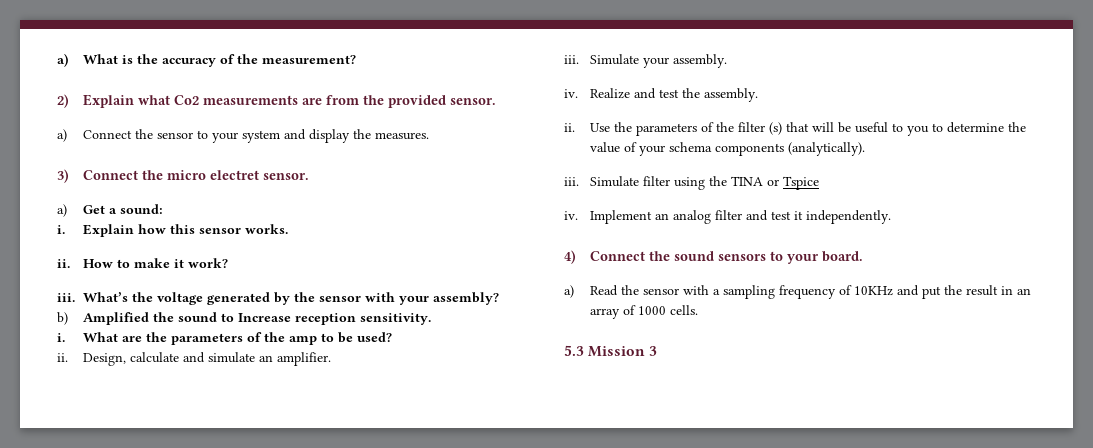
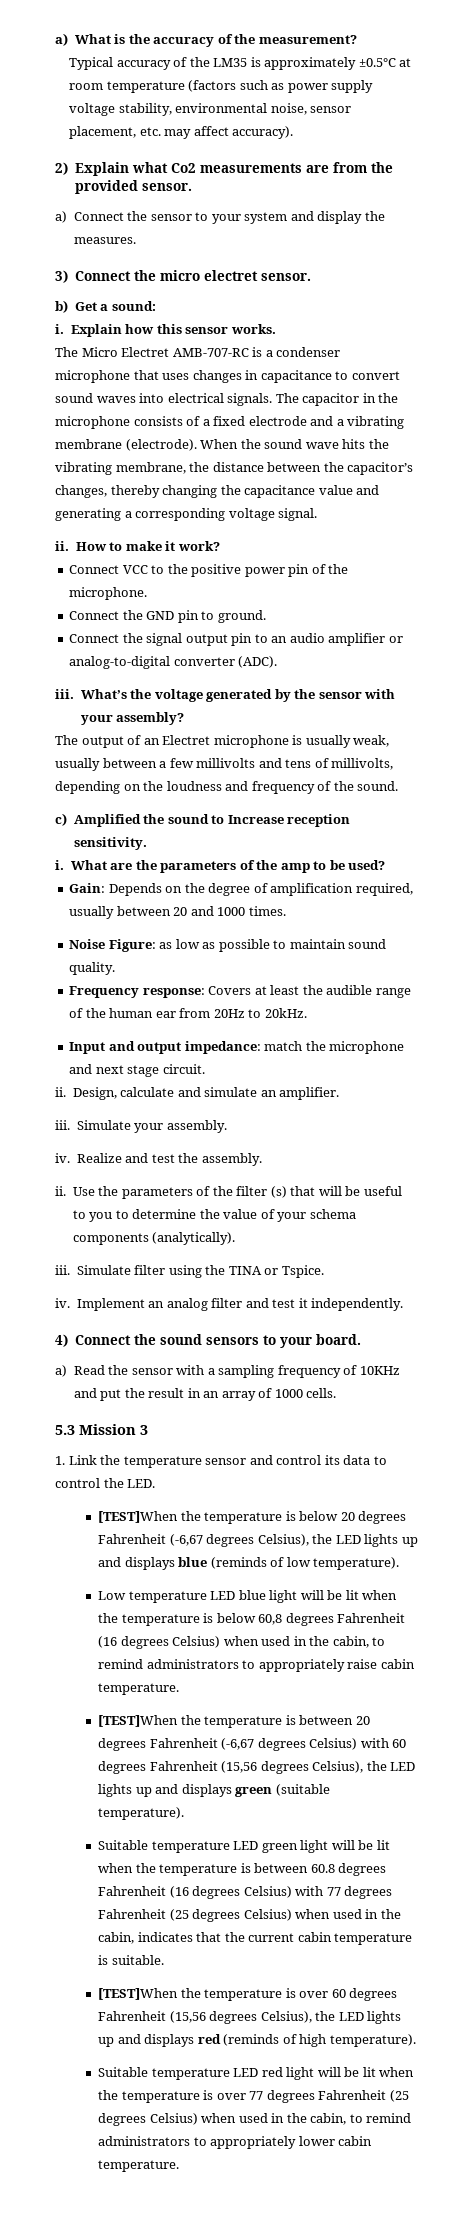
+ Typical accuracy of the LM35 is approximately ±0.5°C at room temperature (factors such as power supply voltage stability, environmental noise, sensor placement, etc. may affect accuracy).
- a) Get a sound:
+ b) Get a sound:
+ The Micro Electret AMB-707-RC is a condenser microphone that uses changes in capacitance to convert sound waves into electrical signals. The capacitor in the microphone consists of a fixed electrode and a vibrating membrane (electrode). When the sound wave hits the vibrating membrane, the distance between the capacitor’s changes, thereby changing the capacitance value and generating a corresponding voltage signal.
+ Connect VCC to the positive power pin of the microphone.
+ Connect the GND pin to ground.
+ Connect the signal output pin to an audio amplifier or analog-to-digital converter (ADC).
- b) Amplified the sound to Increase reception sensitivity.
+ The output of an Electret microphone is usually weak, usually between a few millivolts and tens of millivolts, depending on the loudness and frequency of the sound.
+ c) Amplified the sound to Increase reception sensitivity.
+ Gain: Depends on the degree of amplification required, usually between 20 and 1000 times.
+ Noise Figure: as low as possible to maintain sound quality.
+ Frequency response: Covers at least the audible range of the human ear from 20Hz to 20kHz.
+ Input and output impedance: match the microphone and next stage circuit.
- Simulate filter using the TINA or Tspice
+ Simulate filter using the TINA or Tspice.
+ 1. Link the temperature sensor and control its data to control the LED.
+ [TEST]When the temperature is below 20 degrees Fahrenheit (-6,67 degrees Celsius), the LED lights up and displays blue (reminds of low temperature).
+ Low temperature LED blue light will be lit when the temperature is below 60,8 degrees Fahrenheit (16 degrees Celsius) when used in the cabin, to remind administrators to appropriately raise cabin temperature.
+ [TEST]When the temperature is between 20 degrees Fahrenheit (-6,67 degrees Celsius) with 60 degrees Fahrenheit (15,56 degrees Celsius), the LED lights up and displays green (suitable temperature).
+ Suitable temperature LED green light will be lit when the temperature is between 60.8 degrees Fahrenheit (16 degrees Celsius) with 77 degrees Fahrenheit (25 degrees Celsius) when used in the cabin, indicates that the current cabin temperature is suitable.
+ [TEST]When the temperature is over 60 degrees Fahrenheit (15,56 degrees Celsius), the LED lights up and displays red (reminds of high temperature).
+ Suitable temperature LED red light will be lit when the temperature is over 77 degrees Fahrenheit (25 degrees Celsius) when used in the cabin, to remind administrators to appropriately lower cabin temperature.

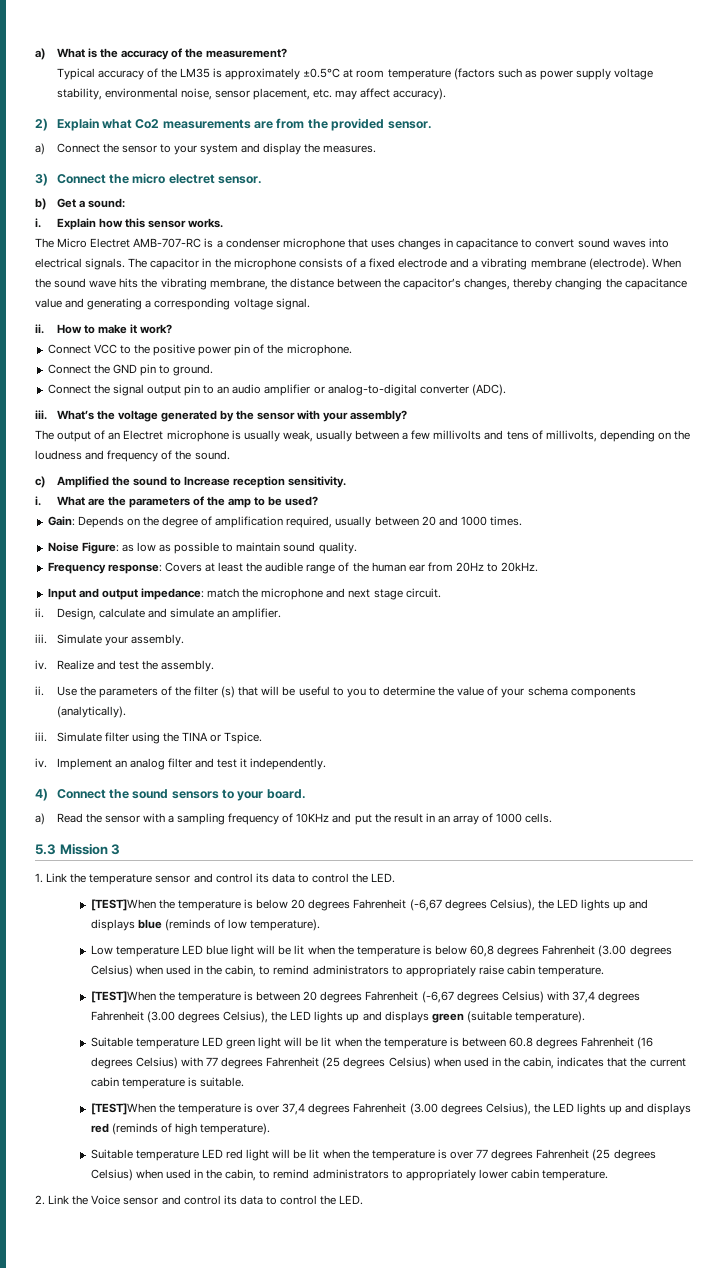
- Low temperature LED blue light will be lit when the temperature is below 60,8 degrees Fahrenheit (16 degrees Celsius) when used in the cabin, to remind administrators to appropriately raise cabin temperature.
+ Low temperature LED blue light will be lit when the temperature is below 60,8 degrees Fahrenheit (3.00 degrees Celsius) when used in the cabin, to remind administrators to appropriately raise cabin temperature.
- [TEST]When the temperature is between 20 degrees Fahrenheit (-6,67 degrees Celsius) with 60 degrees Fahrenheit (15,56 degrees Celsius), the LED lights up and displays green (suitable temperature).
+ [TEST]When the temperature is between 20 degrees Fahrenheit (-6,67 degrees Celsius) with 37,4 degrees Fahrenheit (3.00 degrees Celsius), the LED lights up and displays green (suitable temperature).
- [TEST]When the temperature is over 60 degrees Fahrenheit (15,56 degrees Celsius), the LED lights up and displays red (reminds of high temperature).
+ [TEST]When the temperature is over 37,4 degrees Fahrenheit (3.00 degrees Celsius), the LED lights up and displays red (reminds of high temperature).
+ 2. Link the Voice sensor and control its data to control the LED.

